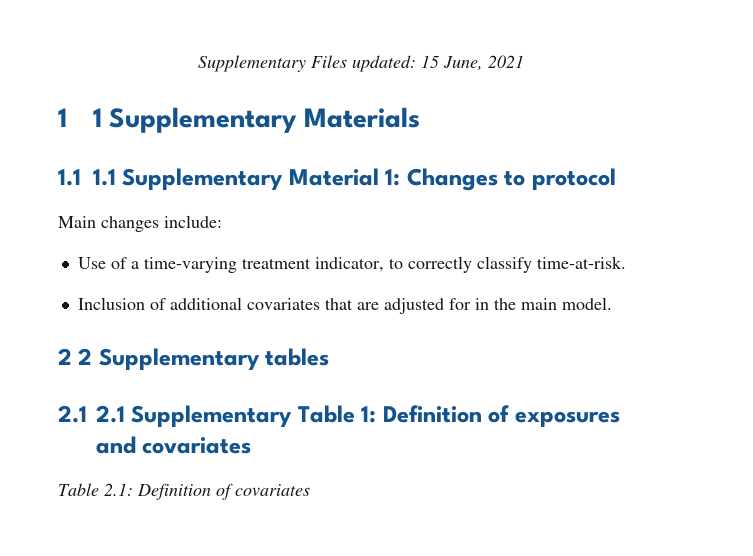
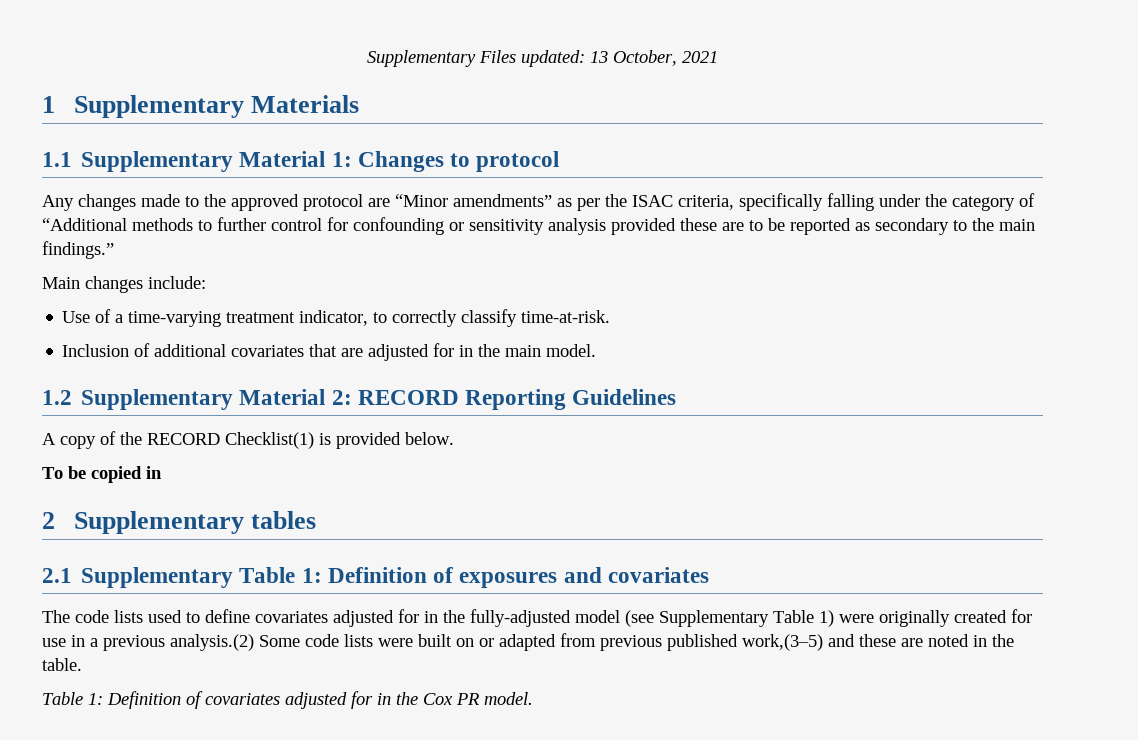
- Supplementary Files updated: 15 June, 2021
+ Supplementary Files updated: 13 October, 2021
- 1 1 Supplementary Materials
+ 1 Supplementary Materials
- 1.1 1.1 Supplementary Material 1: Changes to protocol
+ 1.1 Supplementary Material 1: Changes to protocol
+ Any changes made to the approved protocol are “Minor amendments” as per the ISAC criteria, specifically falling under the category of “Additional methods to further control for confounding or sensitivity analysis provided these are to be reported as secondary to the main findings.”
- 2 2 Supplementary tables
+ 1.2 Supplementary Material 2: RECORD Reporting Guidelines
+ A copy of the RECORD Checklist(1) is provided below.
+ To be copied in
+ 2 Supplementary tables
- 2.1 2.1 Supplementary Table 1: Definition of exposures and covariates
+ 2.1 Supplementary Table 1: Definition of exposures and covariates
- Table 2.1: Definition of covariates
+ The code lists used to define covariates adjusted for in the fully-adjusted model (see Supplementary Table 1) were originally created for use in a previous analysis.(2) Some code lists were built on or adapted from previous published work,(3–5) and these are noted in the table.
+ Table 1: Definition of covariates adjusted for in the Cox PR model.

